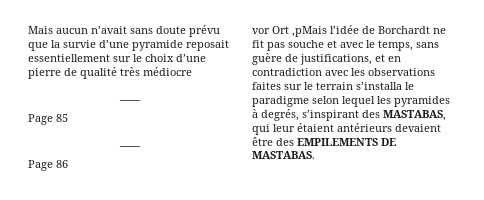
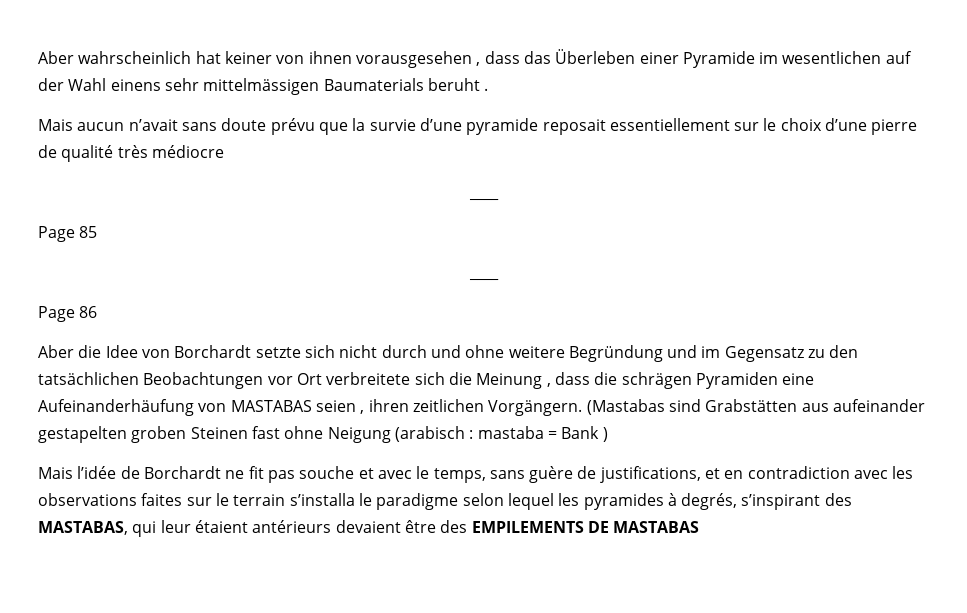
+ Aber wahrscheinlich hat keiner von ihnen vorausgesehen , dass das Überleben einer Pyramide im wesentlichen auf der Wahl einens sehr mittelmässigen Baumaterials beruht .
- vor Ort ,pMais l’idée de Borchardt ne fit pas souche et avec le temps, sans guère de justifications, et en contradiction avec les observations faites sur le terrain s’installa le paradigme selon lequel les pyramides à degrés, s’inspirant des MASTABAS, qui leur étaient antérieurs devaient être des EMPILEMENTS DE MASTABAS.
+ Aber die Idee von Borchardt setzte sich nicht durch und ohne weitere Begründung und im Gegensatz zu den tatsächlichen Beobachtungen vor Ort verbreitete sich die Meinung , dass die schrägen Pyramiden eine Aufeinanderhäufung von MASTABAS seien , ihren zeitlichen Vorgängern. (Mastabas sind Grabstätten aus aufeinander gestapelten groben Steinen fast ohne Neigung (arabisch : mastaba = Bank )
+ Mais l’idée de Borchardt ne fit pas souche et avec le temps, sans guère de justifications, et en contradiction avec les observations faites sur le terrain s’installa le paradigme selon lequel les pyramides à degrés, s’inspirant des MASTABAS, qui leur étaient antérieurs devaient être des EMPILEMENTS DE MASTABAS

